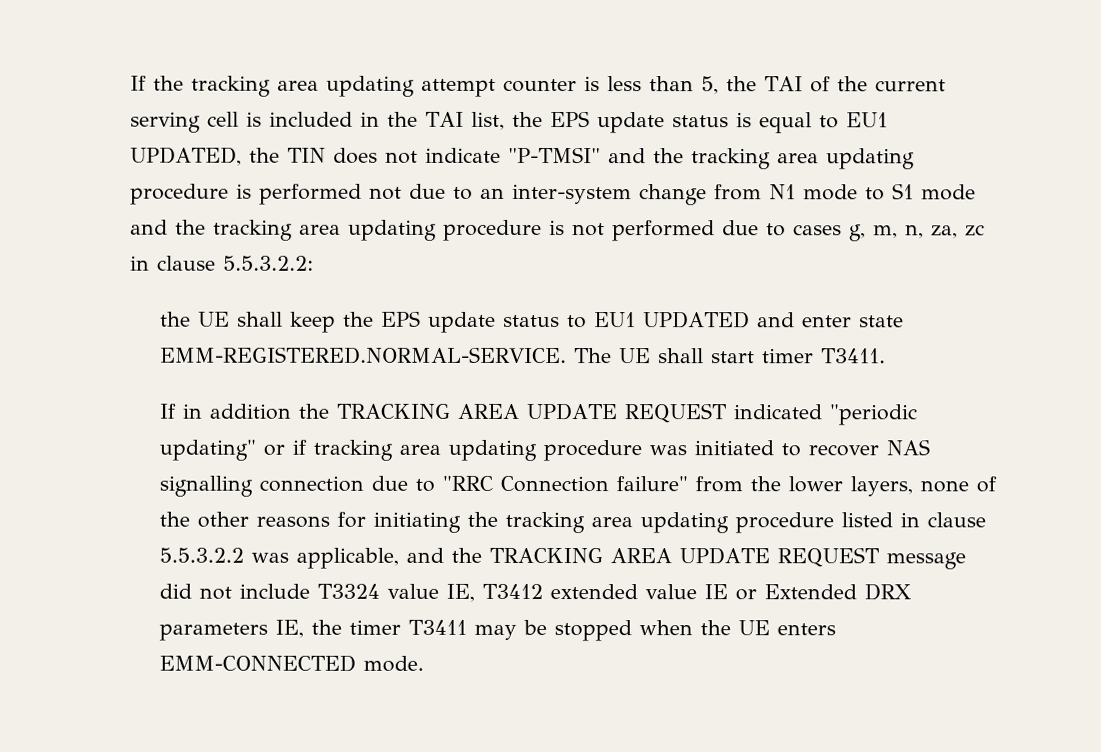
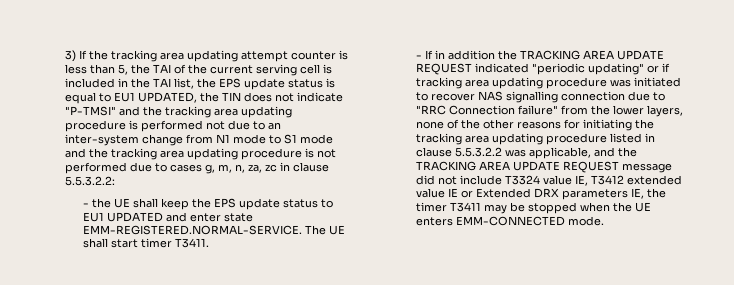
- If the tracking area updating attempt counter is less than 5, the TAI of the current serving cell is included in the TAI list, the EPS update status is equal to EU1 UPDATED, the TIN does not indicate "P-TMSI" and the tracking area updating procedure is performed not due to an inter-system change from N1 mode to S1 mode and the tracking area updating procedure is not performed due to cases g, m, n, za, zc in clause 5.5.3.2.2:
+ 3) If the tracking area updating attempt counter is less than 5, the TAI of the current serving cell is included in the TAI list, the EPS update status is equal to EU1 UPDATED, the TIN does not indicate "P-TMSI" and the tracking area updating procedure is performed not due to an inter-system change from N1 mode to S1 mode and the tracking area updating procedure is not performed due to cases g, m, n, za, zc in clause 5.5.3.2.2:
- the UE shall keep the EPS update status to EU1 UPDATED and enter state EMM-REGISTERED.NORMAL-SERVICE. The UE shall start timer T3411.
+ - the UE shall keep the EPS update status to EU1 UPDATED and enter state EMM-REGISTERED.NORMAL-SERVICE. The UE shall start timer T3411.
- If in addition the TRACKING AREA UPDATE REQUEST indicated "periodic updating" or if tracking area updating procedure was initiated to recover NAS signalling connection due to "RRC Connection failure" from the lower layers, none of the other reasons for initiating the tracking area updating procedure listed in clause 5.5.3.2.2 was applicable, and the TRACKING AREA UPDATE REQUEST message did not include T3324 value IE, T3412 extended value IE or Extended DRX parameters IE, the timer T3411 may be stopped when the UE enters EMM-CONNECTED mode.
+ - If in addition the TRACKING AREA UPDATE REQUEST indicated "periodic updating" or if tracking area updating procedure was initiated to recover NAS signalling connection due to "RRC Connection failure" from the lower layers, none of the other reasons for initiating the tracking area updating procedure listed in clause 5.5.3.2.2 was applicable, and the TRACKING AREA UPDATE REQUEST message did not include T3324 value IE, T3412 extended value IE or Extended DRX parameters IE, the timer T3411 may be stopped when the UE enters EMM-CONNECTED mode.

